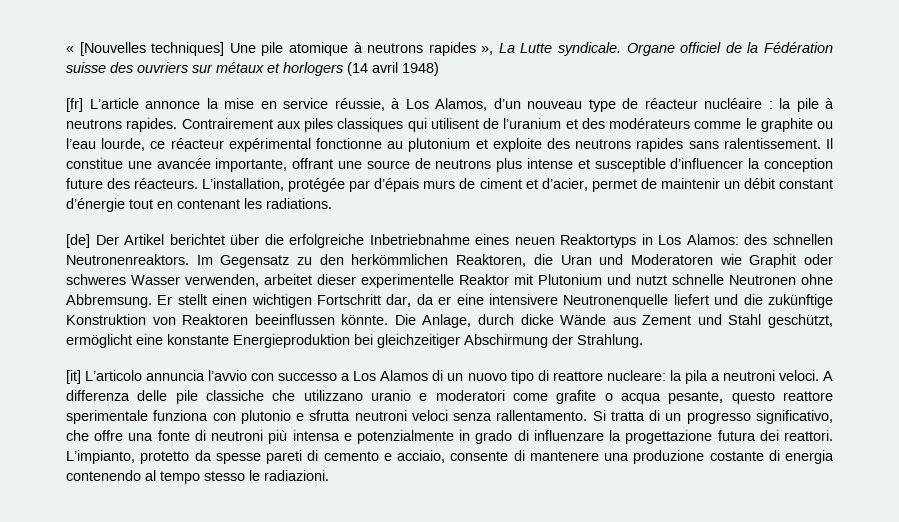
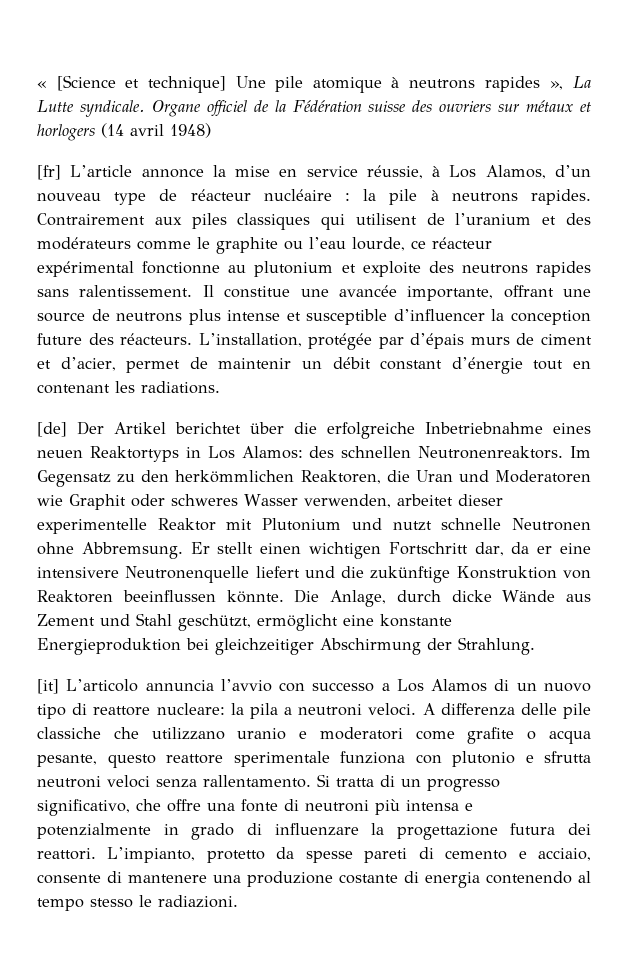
- « [Nouvelles techniques] Une pile atomique à neutrons rapides », La Lutte syndicale.
+ « [Science et technique] Une pile atomique à neutrons rapides », La Lutte syndicale.

